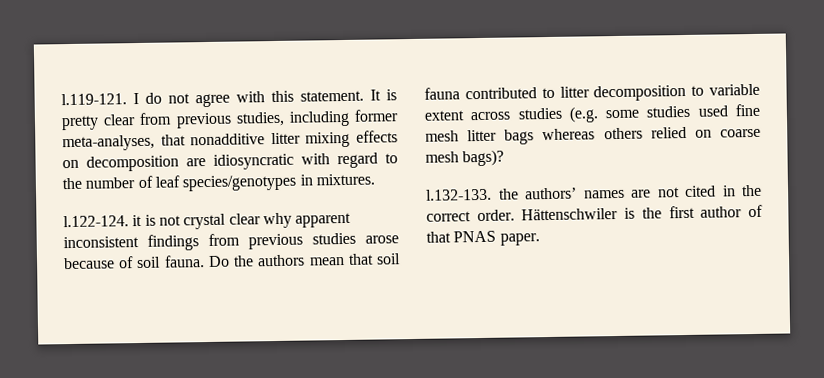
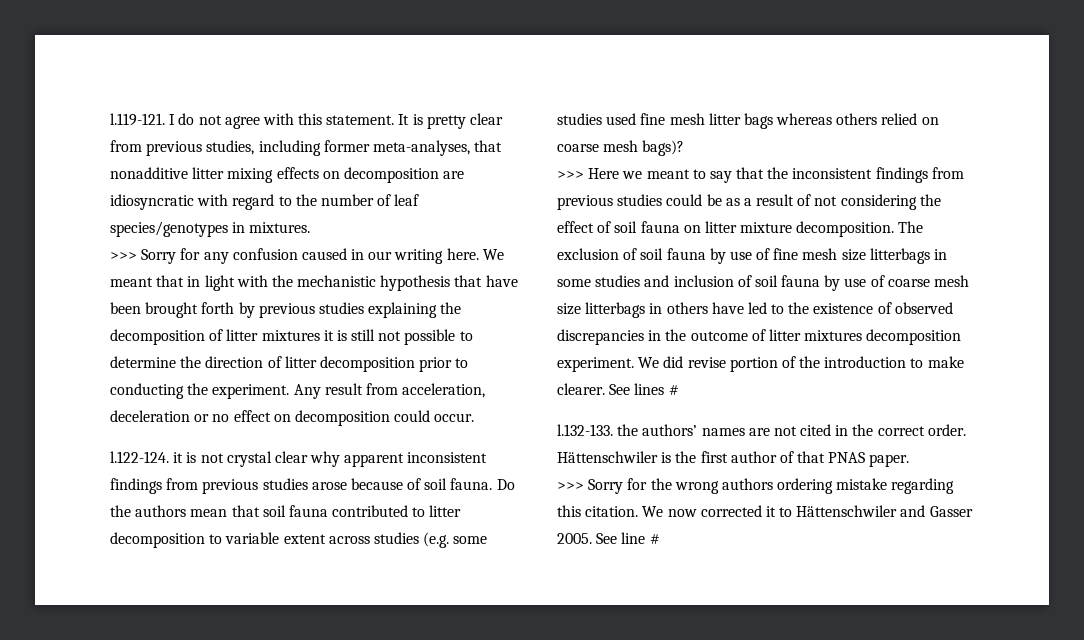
+ >>> Sorry for any confusion caused in our writing here. We meant that in light with the mechanistic hypothesis that have been brought forth by previous studies explaining the decomposition of litter mixtures it is still not possible to determine the direction of litter decomposition prior to conducting the experiment. Any result from acceleration, deceleration or no effect on decomposition could occur.
+ >>> Here we meant to say that the inconsistent findings from previous studies could be as a result of not considering the effect of soil fauna on litter mixture decomposition. The exclusion of soil fauna by use of fine mesh size litterbags in some studies and inclusion of soil fauna by use of coarse mesh size litterbags in others have led to the existence of observed discrepancies in the outcome of litter mixtures decomposition experiment. We did revise portion of the introduction to make clearer. See lines #
+ >>> Sorry for the wrong authors ordering mistake regarding this citation. We now corrected it to Hättenschwiler and Gasser 2005. See line #

